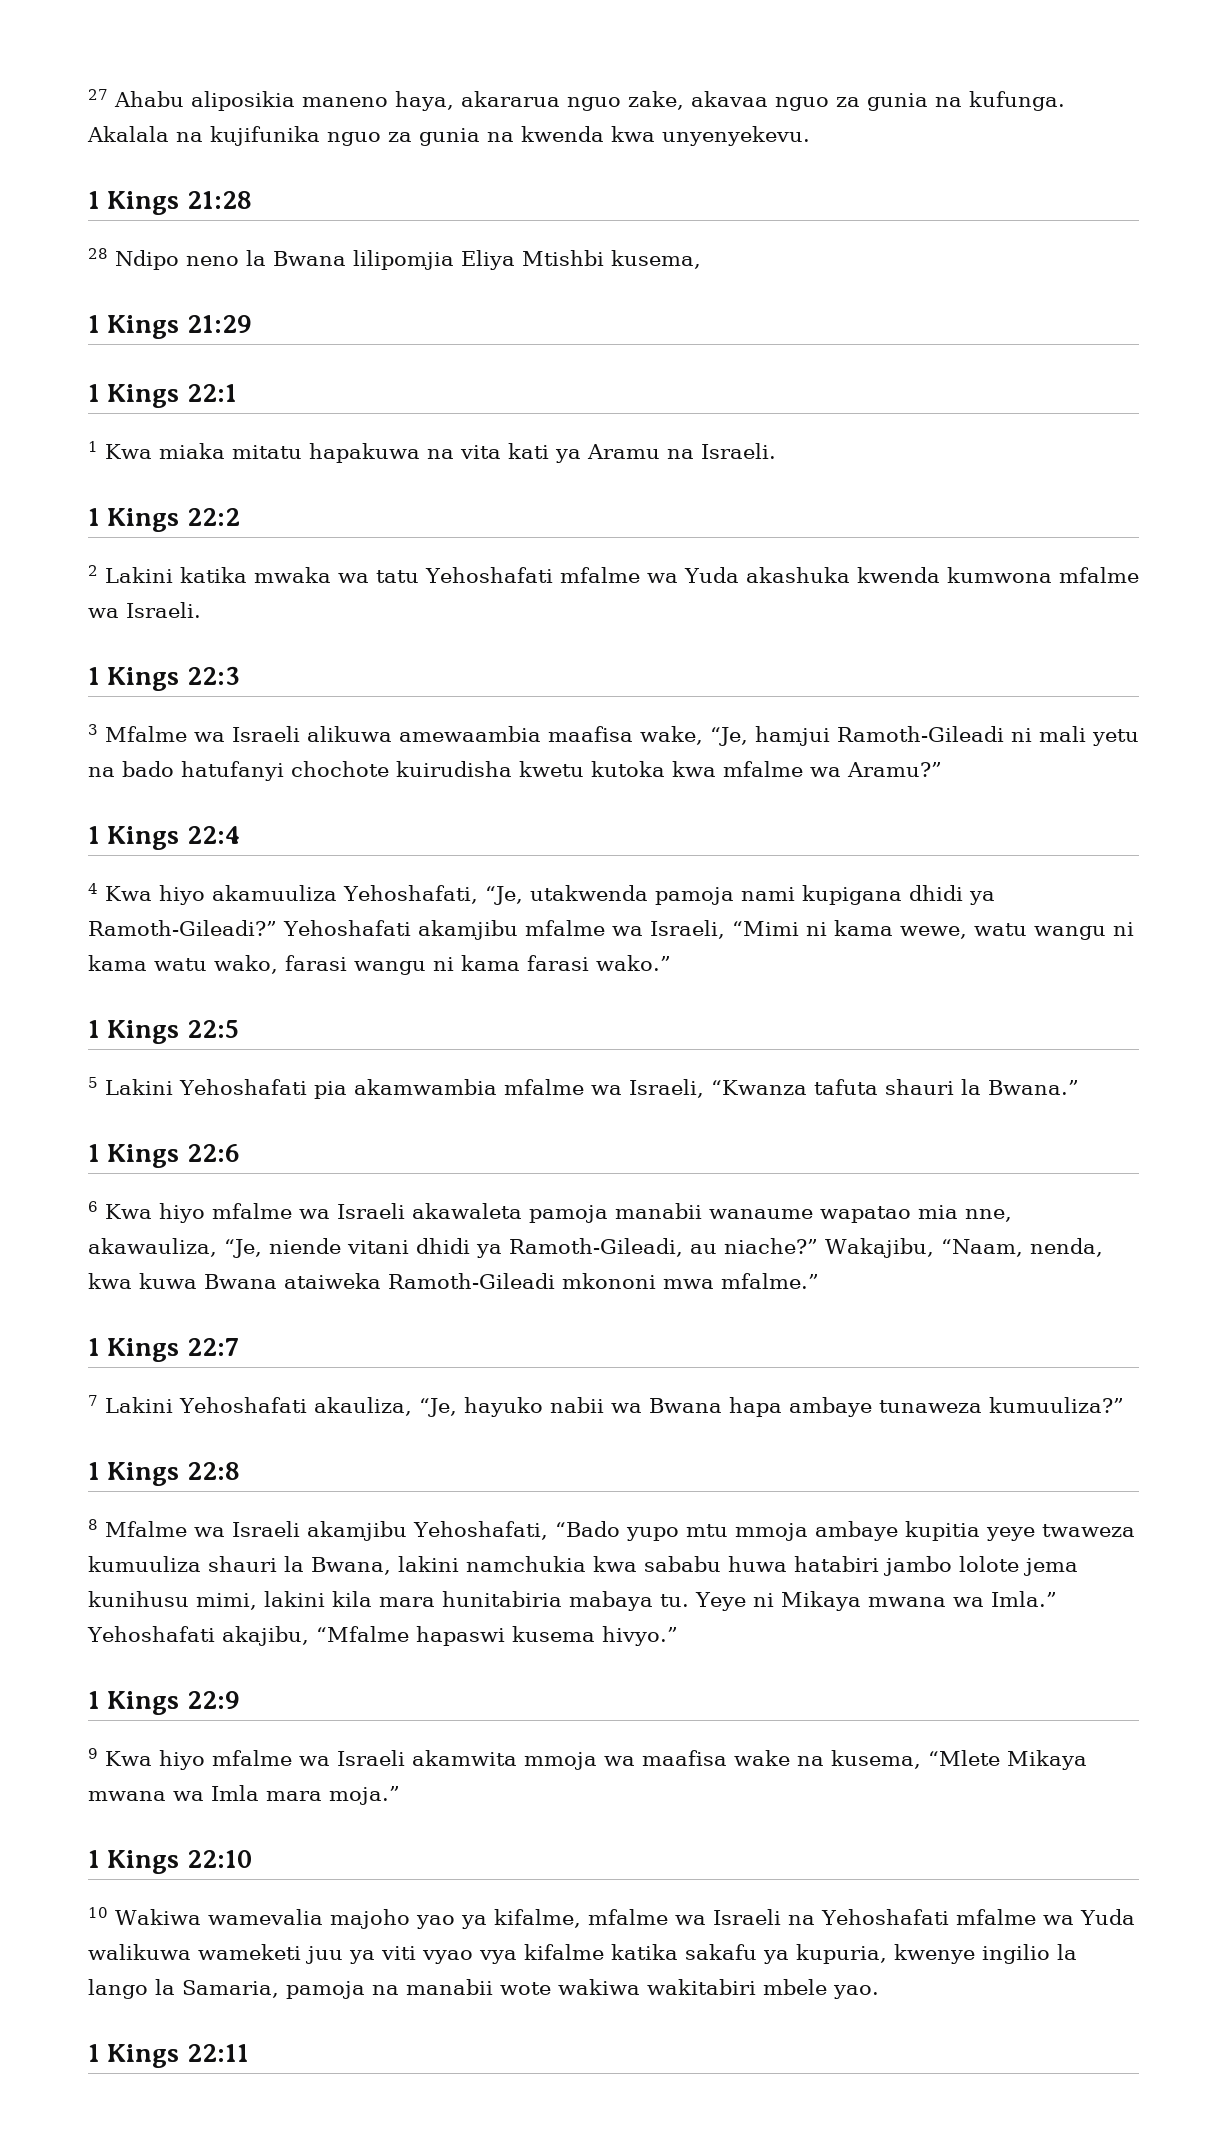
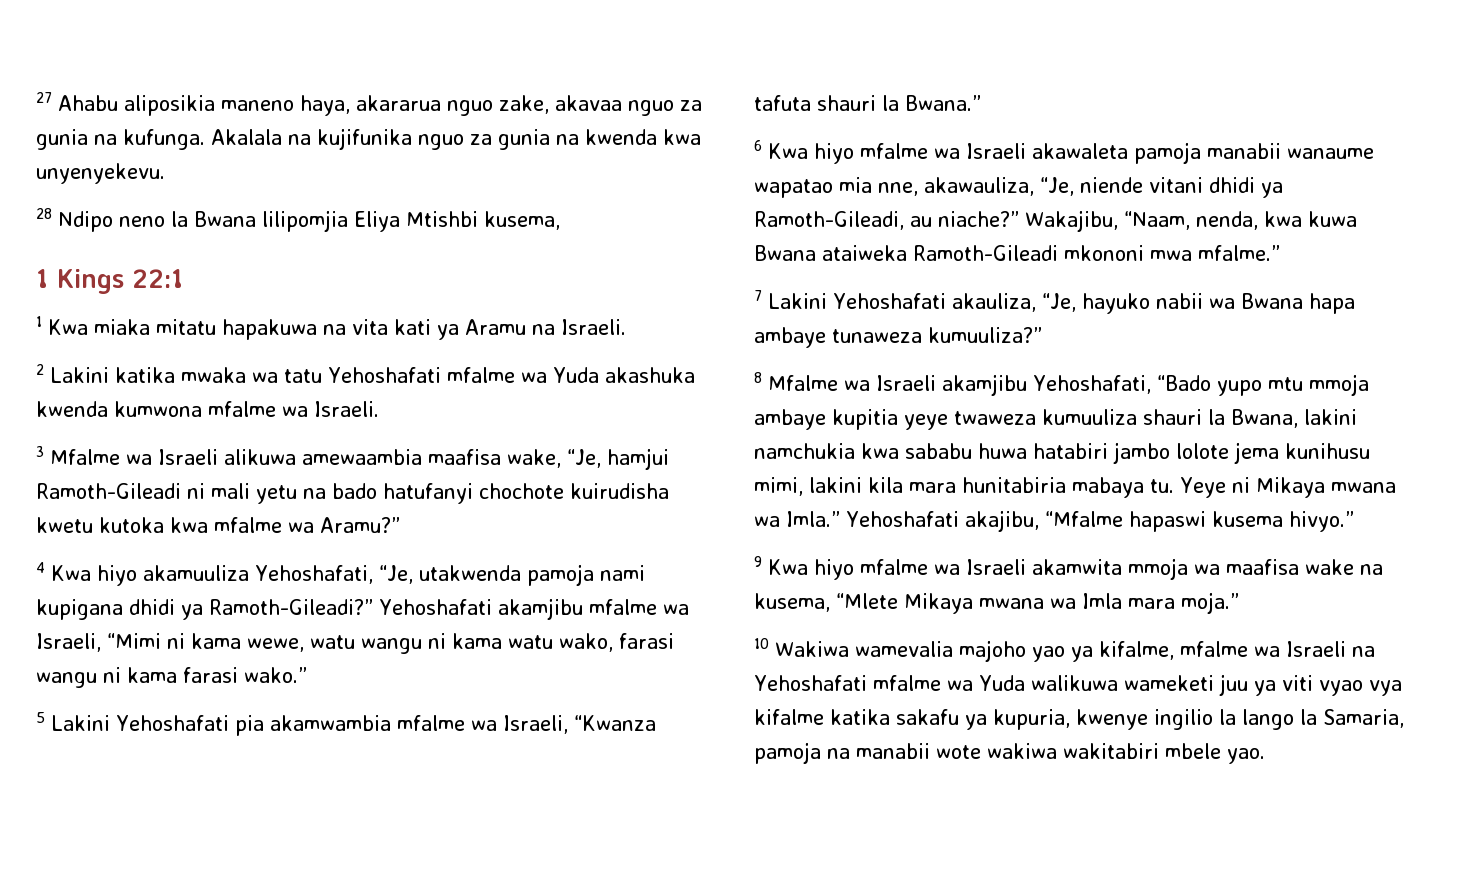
- 1 Kings 21:28
- 1 Kings 21:29
- 1 Kings 22:2
- 1 Kings 22:3
- 1 Kings 22:4
- 1 Kings 22:5
- 1 Kings 22:6
- 1 Kings 22:7
- 1 Kings 22:8
- 1 Kings 22:9
- 1 Kings 22:10
- 1 Kings 22:11

